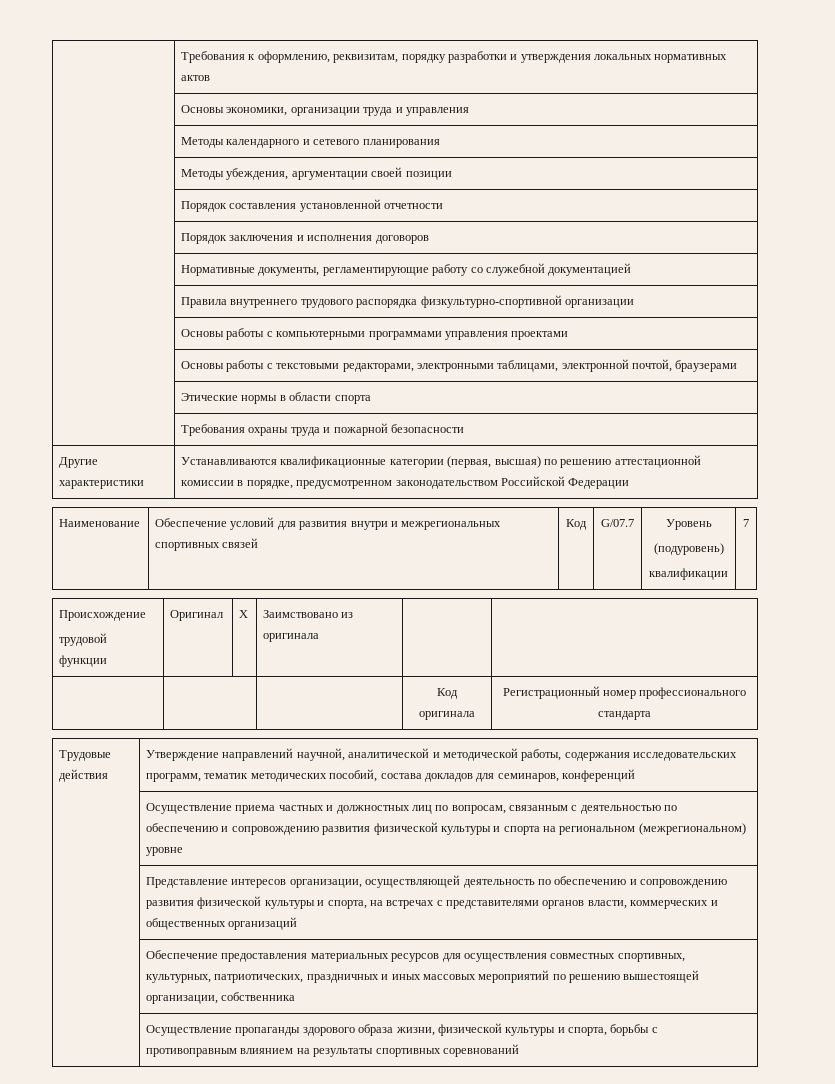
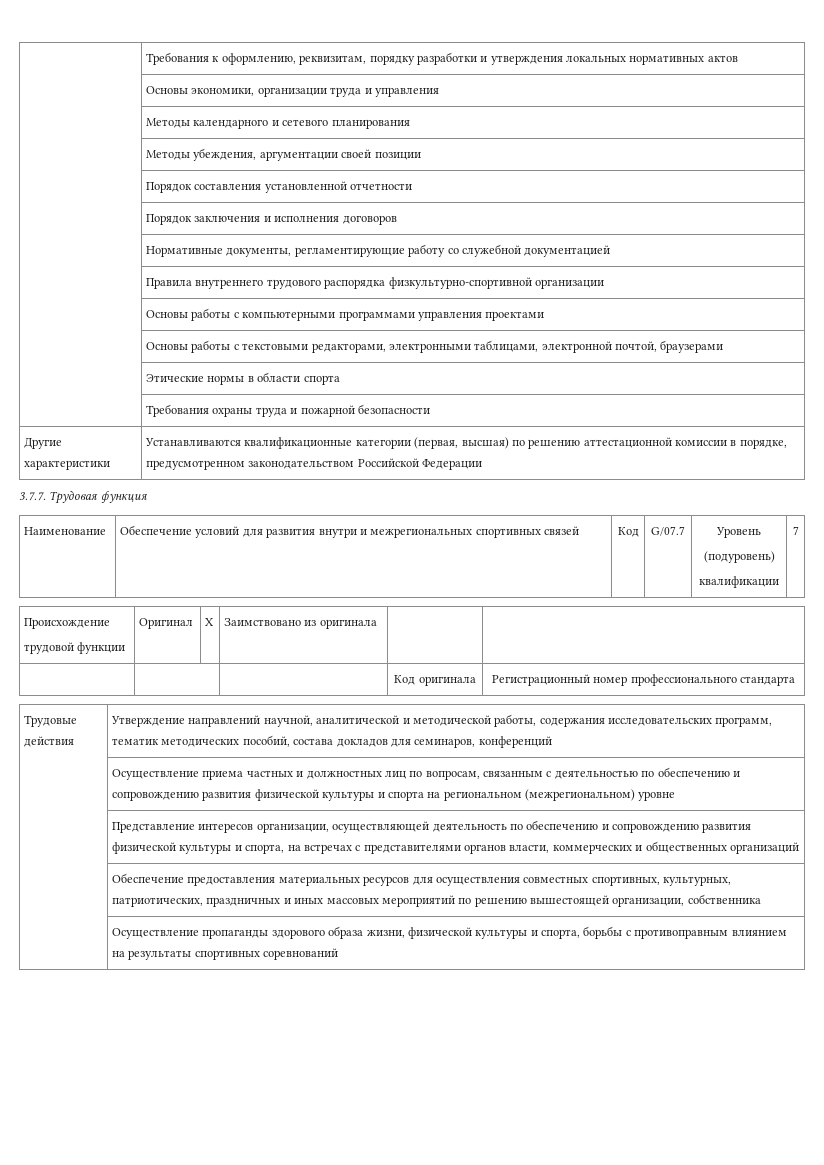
+ 3.7.7. Трудовая функция

